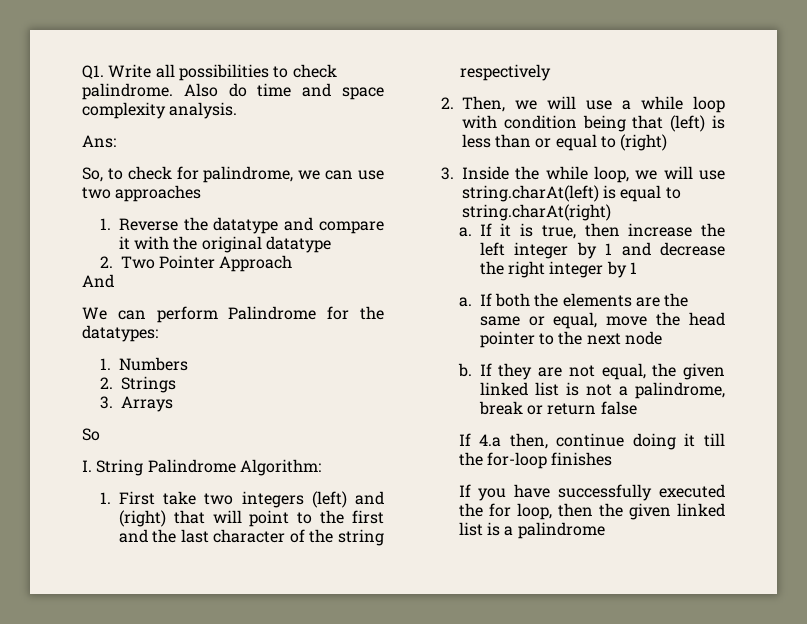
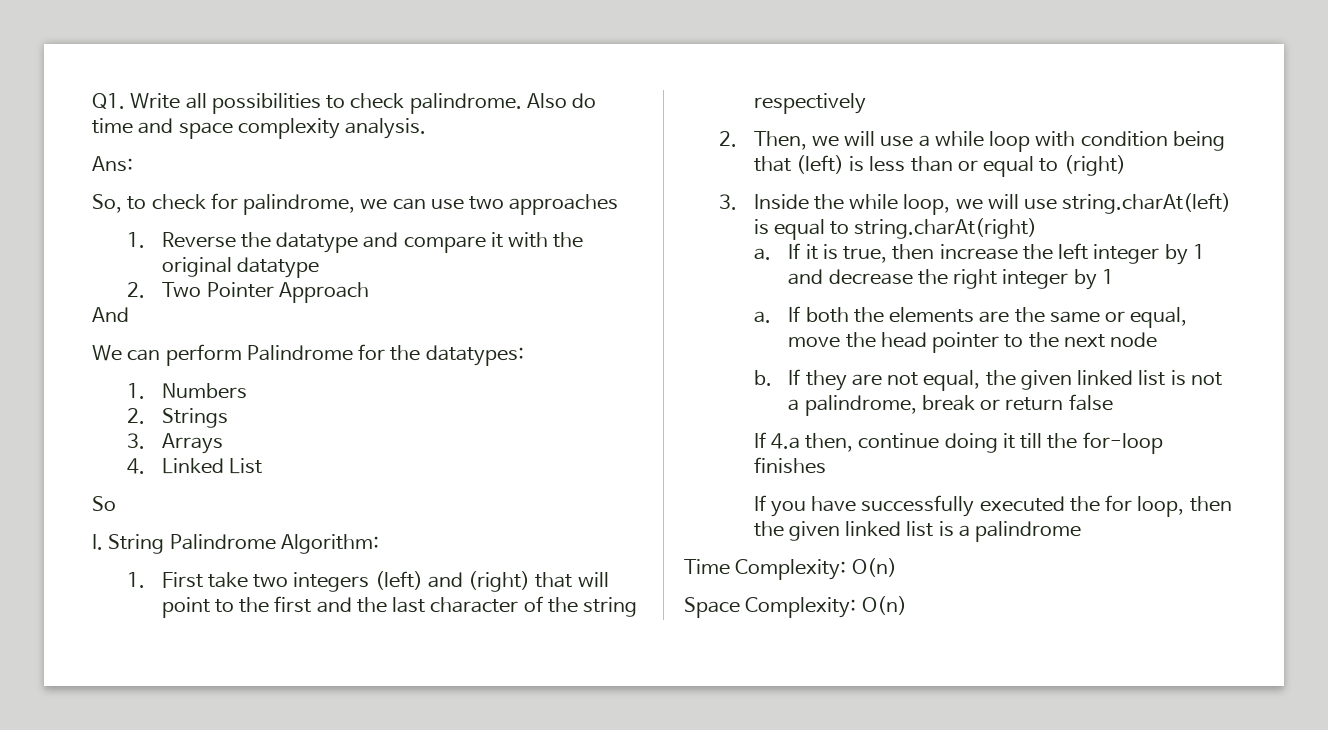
+ 4. Linked List
+ Time Complexity: O(n)
+ Space Complexity: O(n)

